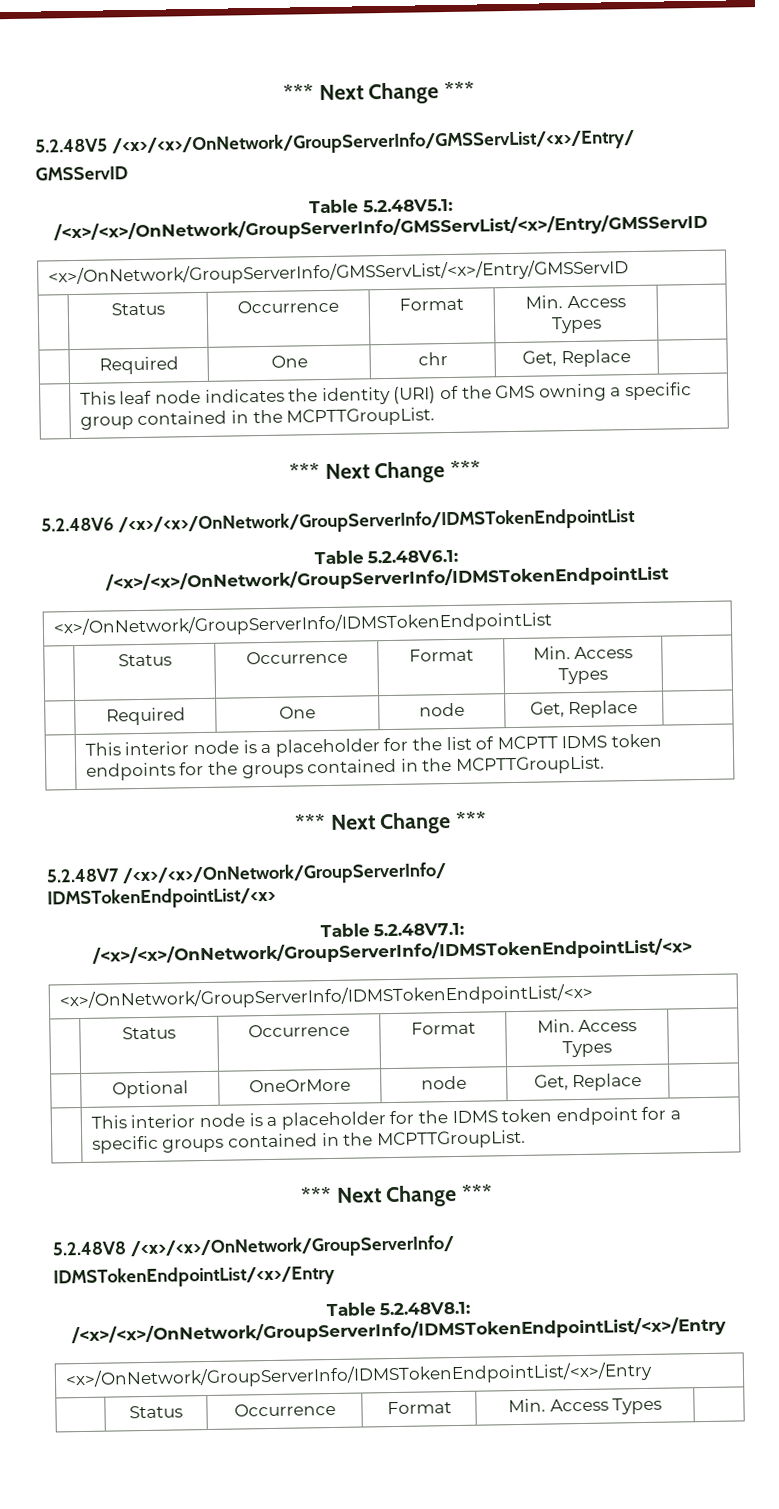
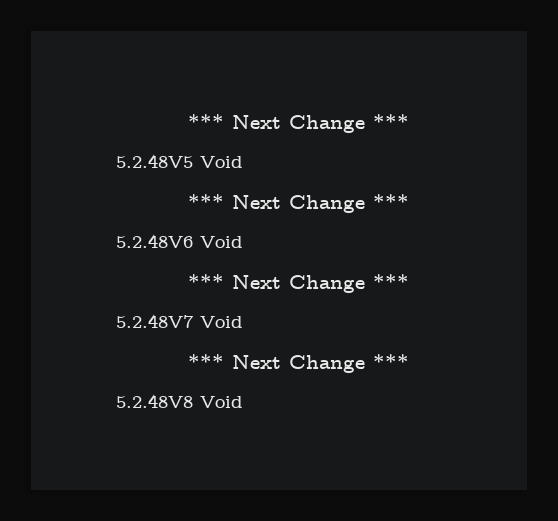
- 5.2.48V5 /<x>/<x>/OnNetwork/GroupServerInfo/GMSServList/<x>/Entry/
- GMSServID
- Table 5.2.48V5.1: /<x>/<x>/OnNetwork/GroupServerInfo/GMSServList/<x>/Entry/GMSServID
- <x>/OnNetwork/GroupServerInfo/GMSServList/<x>/Entry/GMSServID
- | Status | Occurrence | Format | Min. Access Types |
- | Required | One | chr | Get, Replace |
- | This leaf node indicates the identity (URI) of the GMS owning a specific group contained in the MCPTTGroupList.
+ 5.2.48V5 Void
- 5.2.48V6 /<x>/<x>/OnNetwork/GroupServerInfo/IDMSTokenEndpointList
- Table 5.2.48V6.1: /<x>/<x>/OnNetwork/GroupServerInfo/IDMSTokenEndpointList
- <x>/OnNetwork/GroupServerInfo/IDMSTokenEndpointList
- | Status | Occurrence | Format | Min. Access Types |
- | Required | One | node | Get, Replace |
- | This interior node is a placeholder for the list of MCPTT IDMS token endpoints for the groups contained in the MCPTTGroupList.
+ 5.2.48V6 Void
- 5.2.48V7 /<x>/<x>/OnNetwork/GroupServerInfo/
- IDMSTokenEndpointList/<x>
- Table 5.2.48V7.1: /<x>/<x>/OnNetwork/GroupServerInfo/IDMSTokenEndpointList/<x>
- <x>/OnNetwork/GroupServerInfo/IDMSTokenEndpointList/<x>
- | Status | Occurrence | Format | Min. Access Types |
- | Optional | OneOrMore | node | Get, Replace |
- | This interior node is a placeholder for the IDMS token endpoint for a specific groups contained in the MCPTTGroupList.
+ 5.2.48V7 Void
- 5.2.48V8 /<x>/<x>/OnNetwork/GroupServerInfo/
- IDMSTokenEndpointList/<x>/Entry
- Table 5.2.48V8.1: /<x>/<x>/OnNetwork/GroupServerInfo/IDMSTokenEndpointList/<x>/Entry
- <x>/OnNetwork/GroupServerInfo/IDMSTokenEndpointList/<x>/Entry
- | Status | Occurrence | Format | Min. Access Types |
+ 5.2.48V8 Void

